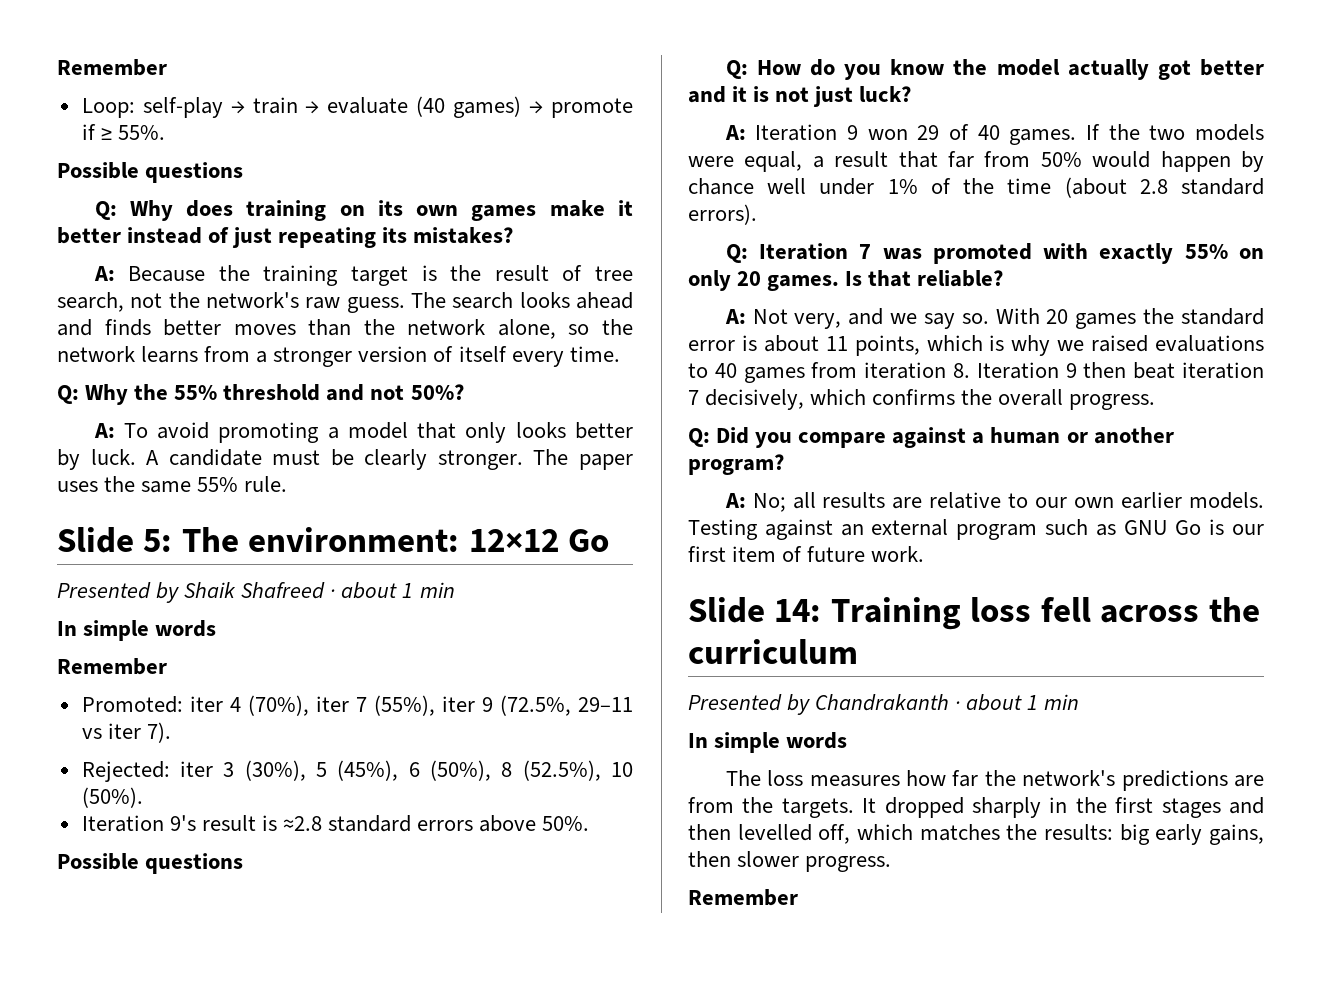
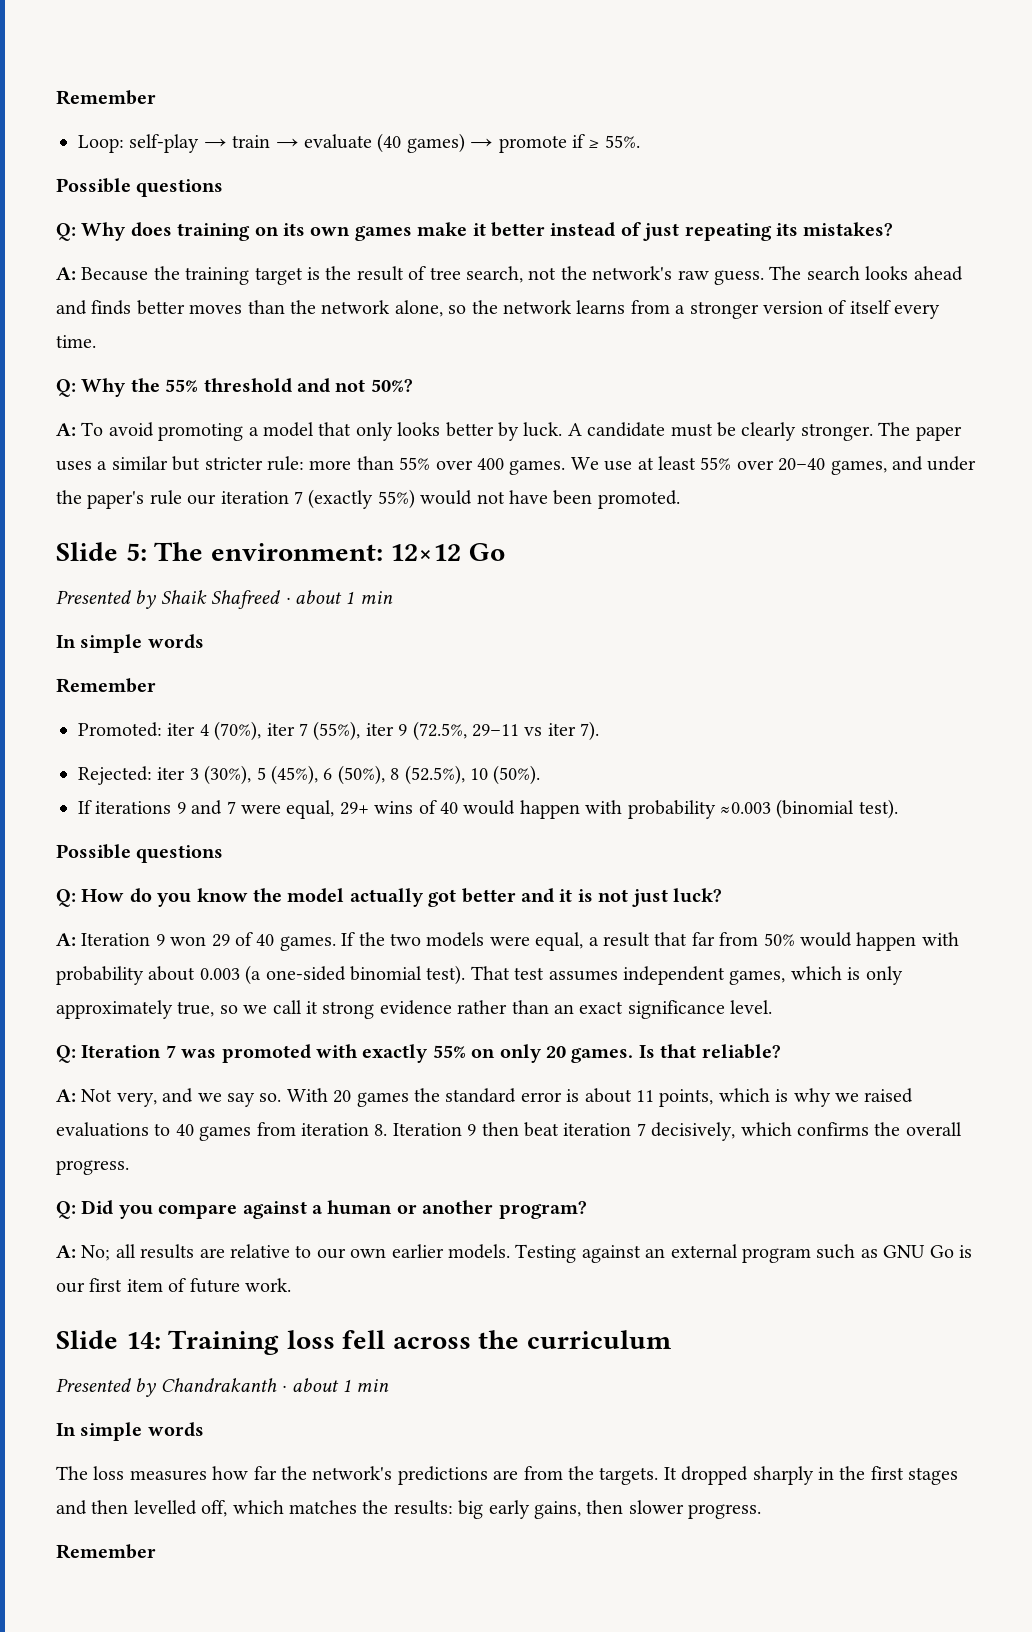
- The paper uses the same 55% rule.
+ The paper uses a similar but stricter rule: more than 55% over 400 games. We use at least 55% over 20–40 games, and under the paper's rule our iteration 7 (exactly 55%) would not have been promoted.
- Iteration 9's result is ≈2.8 standard errors above 50%.
+ If iterations 9 and 7 were equal, 29+ wins of 40 would happen with probability ≈0.003 (binomial test).
- If the two models were equal, a result that far from 50% would happen by chance well under 1% of the time (about 2.8 standard errors).
+ If the two models were equal, a result that far from 50% would happen with probability about 0.003 (a one-sided binomial test). That test assumes independent games, which is only approximately true, so we call it strong evidence rather than an exact significance level.

